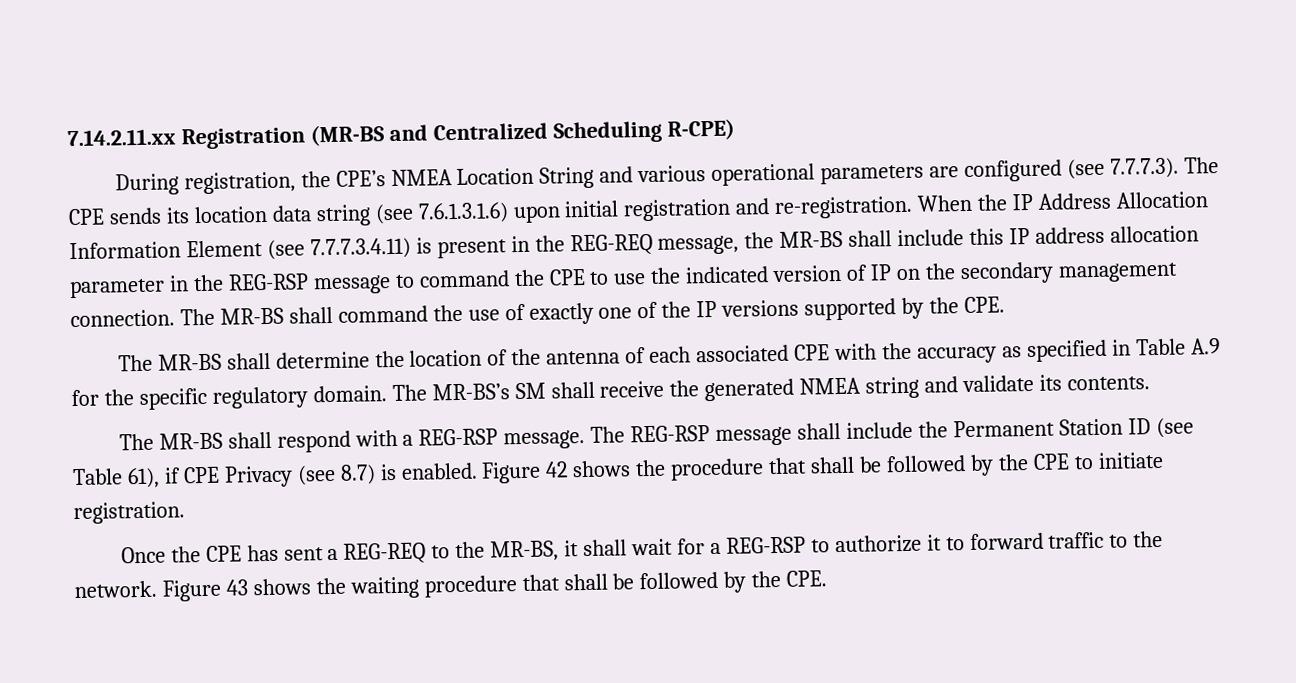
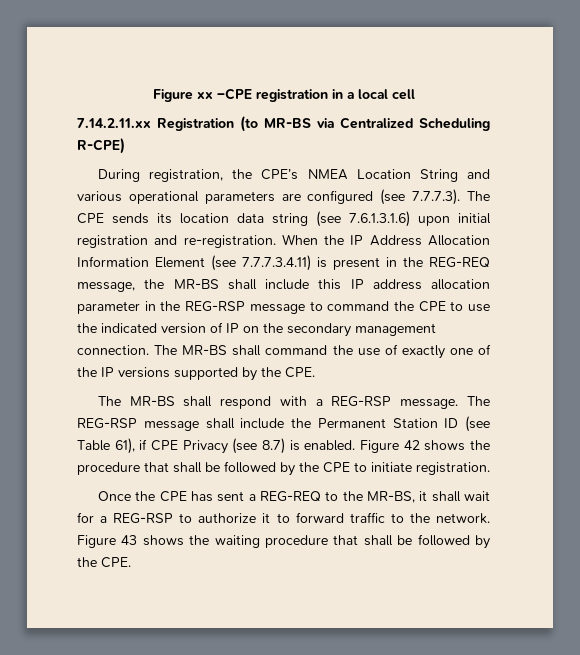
- 7.14.2.11.xx Registration (MR-BS and Centralized Scheduling R-CPE)
+ Figure xx –CPE registration in a local cell
+ 7.14.2.11.xx Registration (to MR-BS via Centralized Scheduling R-CPE)
- The MR-BS shall determine the location of the antenna of each associated CPE with the accuracy as specified in Table A.9 for the specific regulatory domain. The MR-BS’s SM shall receive the generated NMEA string and validate its contents.

